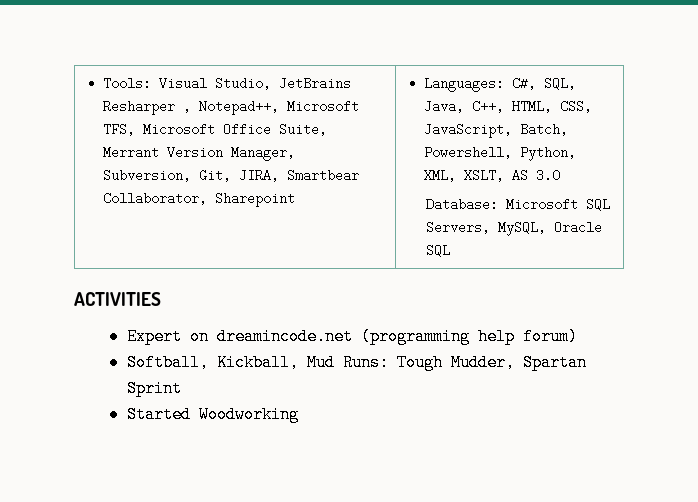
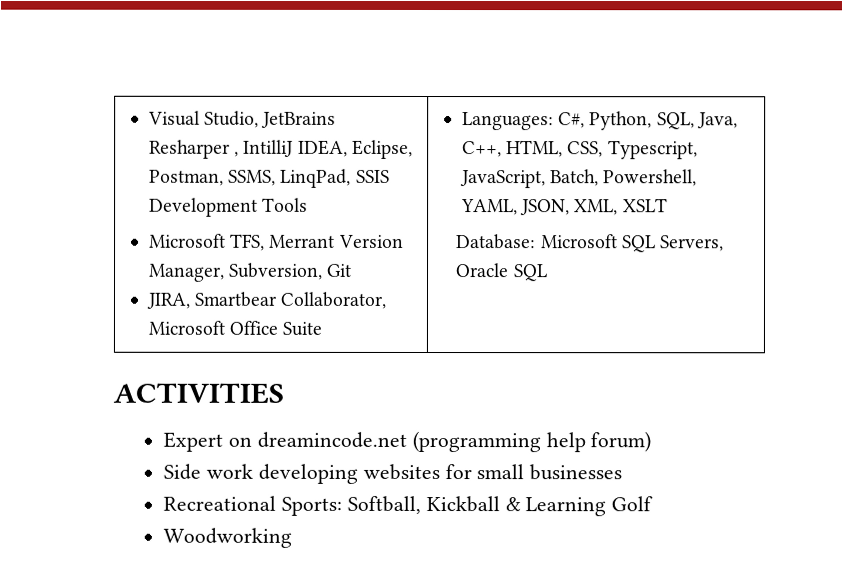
- Tools: Visual Studio, JetBrains Resharper , Notepad++, Microsoft TFS, Microsoft Office Suite, Merrant Version Manager, Subversion, Git, JIRA, Smartbear Collaborator, Sharepoint
+ Visual Studio, JetBrains Resharper , IntilliJ IDEA, Eclipse, Postman, SSMS, LinqPad, SSIS Development Tools
+ Microsoft TFS, Merrant Version Manager, Subversion, Git
+ JIRA, Smartbear Collaborator, Microsoft Office Suite
- Languages: C#, SQL, Java, C++, HTML, CSS, JavaScript, Batch, Powershell, Python, XML, XSLT, AS 3.0
+ Languages: C#, Python, SQL, Java, C++, HTML, CSS, Typescript, JavaScript, Batch, Powershell, YAML, JSON, XML, XSLT
- Database: Microsoft SQL Servers, MySQL, Oracle SQL
+ Database: Microsoft SQL Servers, Oracle SQL
- Softball, Kickball, Mud Runs: Tough Mudder, Spartan Sprint
- Started Woodworking
+ Side work developing websites for small businesses
+ Recreational Sports: Softball, Kickball & Learning Golf
+ Woodworking

